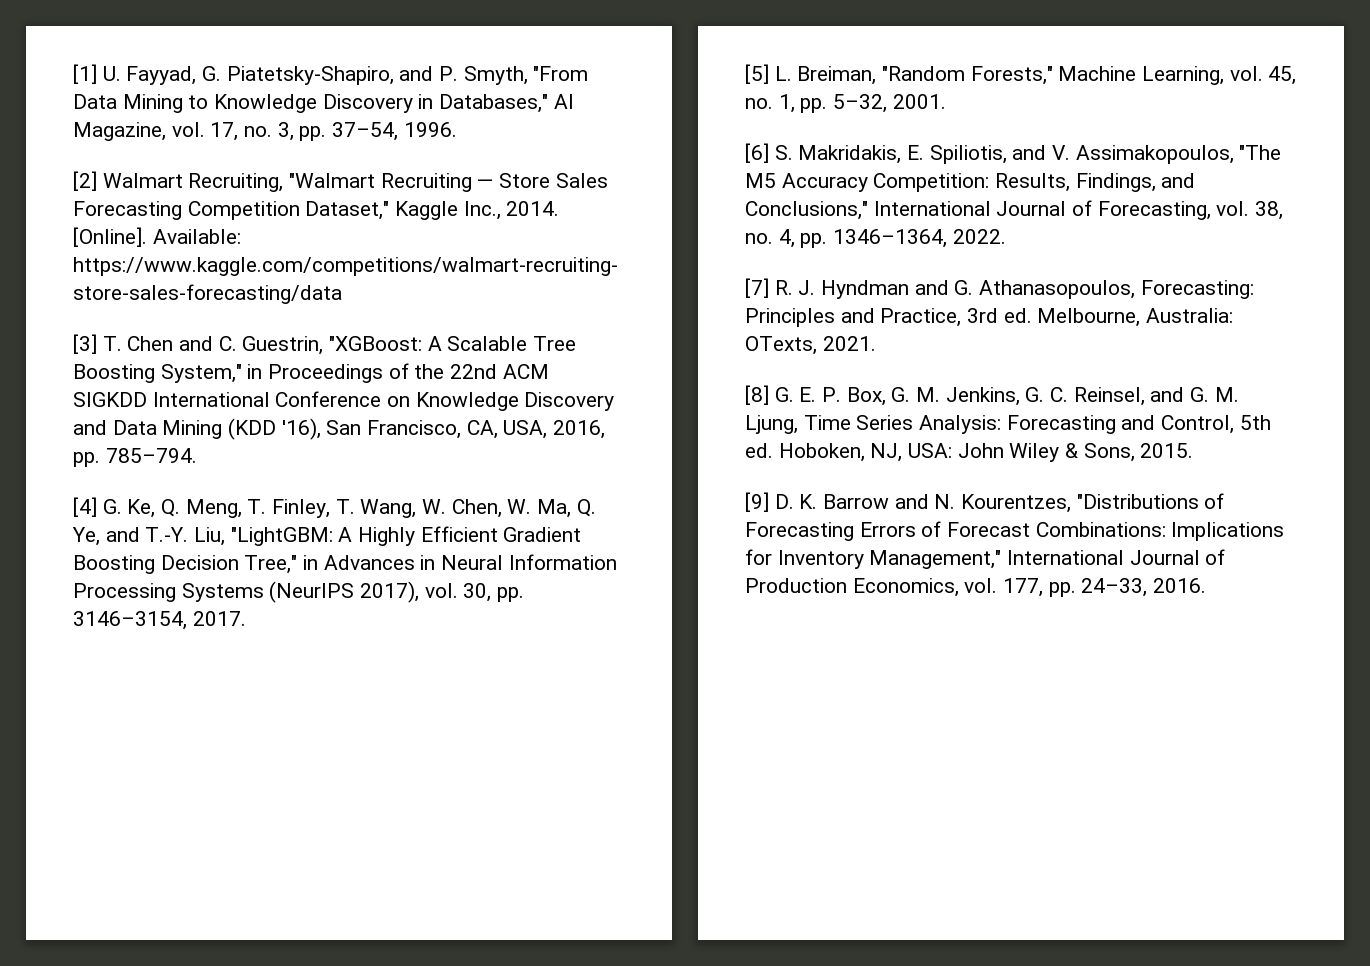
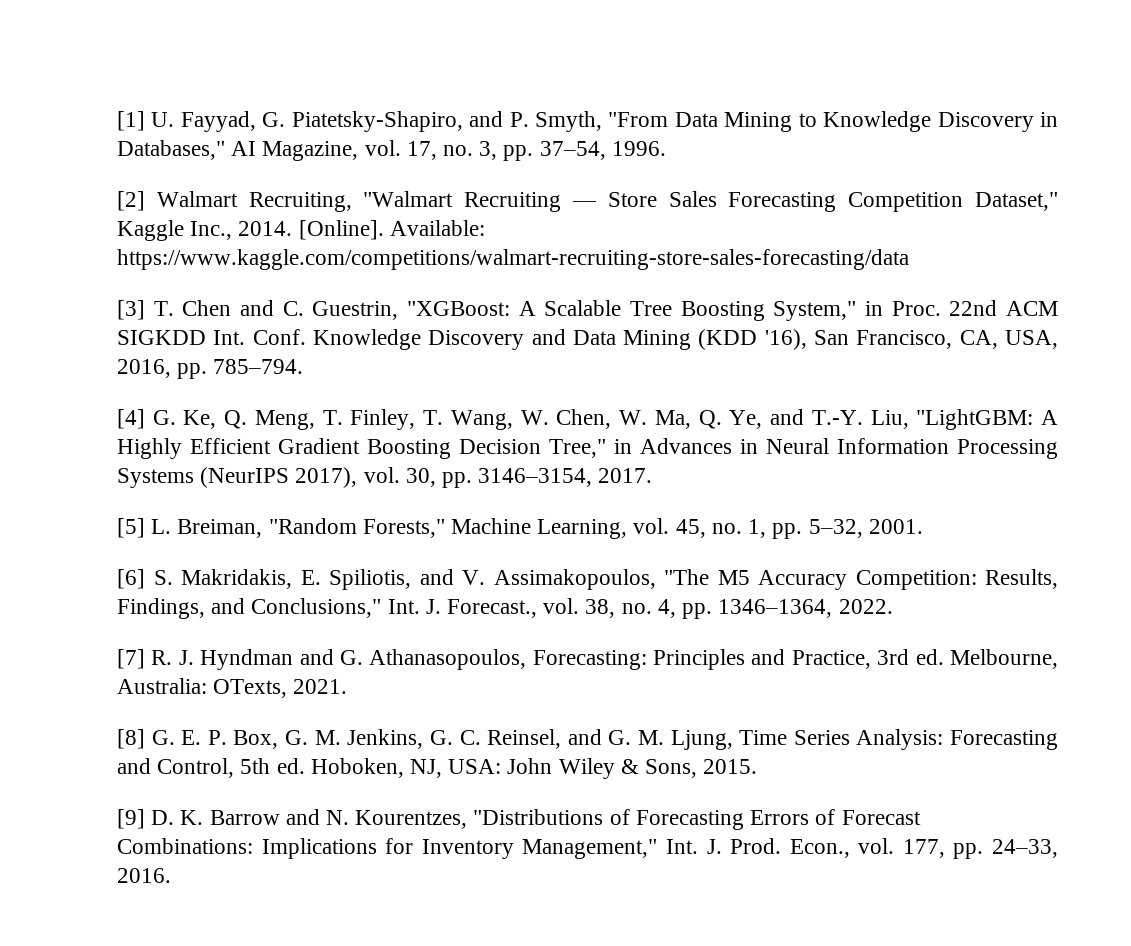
- [3] T. Chen and C. Guestrin, "XGBoost: A Scalable Tree Boosting System," in Proceedings of the 22nd ACM SIGKDD International Conference on Knowledge Discovery and Data Mining (KDD '16), San Francisco, CA, USA, 2016, pp. 785–794.
+ [3] T. Chen and C. Guestrin, "XGBoost: A Scalable Tree Boosting System," in Proc. 22nd ACM SIGKDD Int. Conf. Knowledge Discovery and Data Mining (KDD '16), San Francisco, CA, USA, 2016, pp. 785–794.
- [6] S. Makridakis, E. Spiliotis, and V. Assimakopoulos, "The M5 Accuracy Competition: Results, Findings, and Conclusions," International Journal of Forecasting, vol. 38, no. 4, pp. 1346–1364, 2022.
+ [6] S. Makridakis, E. Spiliotis, and V. Assimakopoulos, "The M5 Accuracy Competition: Results, Findings, and Conclusions," Int. J. Forecast., vol. 38, no. 4, pp. 1346–1364, 2022.
- [9] D. K. Barrow and N. Kourentzes, "Distributions of Forecasting Errors of Forecast Combinations: Implications for Inventory Management," International Journal of Production Economics, vol. 177, pp. 24–33, 2016.
+ [9] D. K. Barrow and N. Kourentzes, "Distributions of Forecasting Errors of Forecast Combinations: Implications for Inventory Management," Int. J. Prod. Econ., vol. 177, pp. 24–33, 2016.

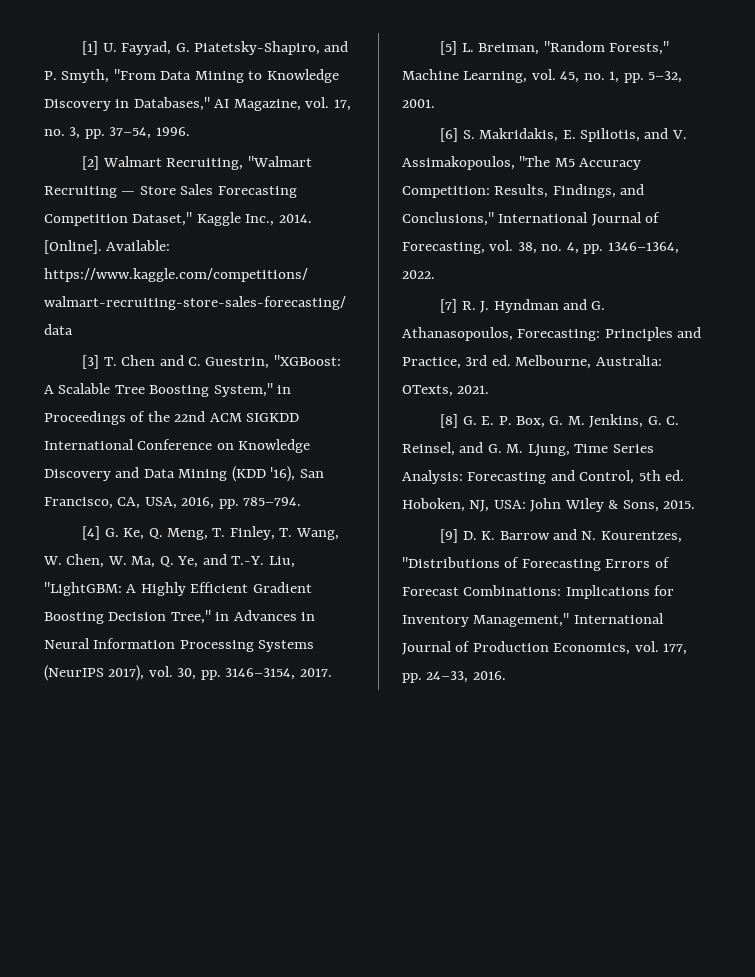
- [3] T. Chen and C. Guestrin, "XGBoost: A Scalable Tree Boosting System," in Proc. 22nd ACM SIGKDD Int. Conf. Knowledge Discovery and Data Mining (KDD '16), San Francisco, CA, USA, 2016, pp. 785–794.
+ [3] T. Chen and C. Guestrin, "XGBoost: A Scalable Tree Boosting System," in Proceedings of the 22nd ACM SIGKDD International Conference on Knowledge Discovery and Data Mining (KDD '16), San Francisco, CA, USA, 2016, pp. 785–794.
- [6] S. Makridakis, E. Spiliotis, and V. Assimakopoulos, "The M5 Accuracy Competition: Results, Findings, and Conclusions," Int. J. Forecast., vol. 38, no. 4, pp. 1346–1364, 2022.
+ [6] S. Makridakis, E. Spiliotis, and V. Assimakopoulos, "The M5 Accuracy Competition: Results, Findings, and Conclusions," International Journal of Forecasting, vol. 38, no. 4, pp. 1346–1364, 2022.
- [9] D. K. Barrow and N. Kourentzes, "Distributions of Forecasting Errors of Forecast Combinations: Implications for Inventory Management," Int. J. Prod. Econ., vol. 177, pp. 24–33, 2016.
+ [9] D. K. Barrow and N. Kourentzes, "Distributions of Forecasting Errors of Forecast Combinations: Implications for Inventory Management," International Journal of Production Economics, vol. 177, pp. 24–33, 2016.

